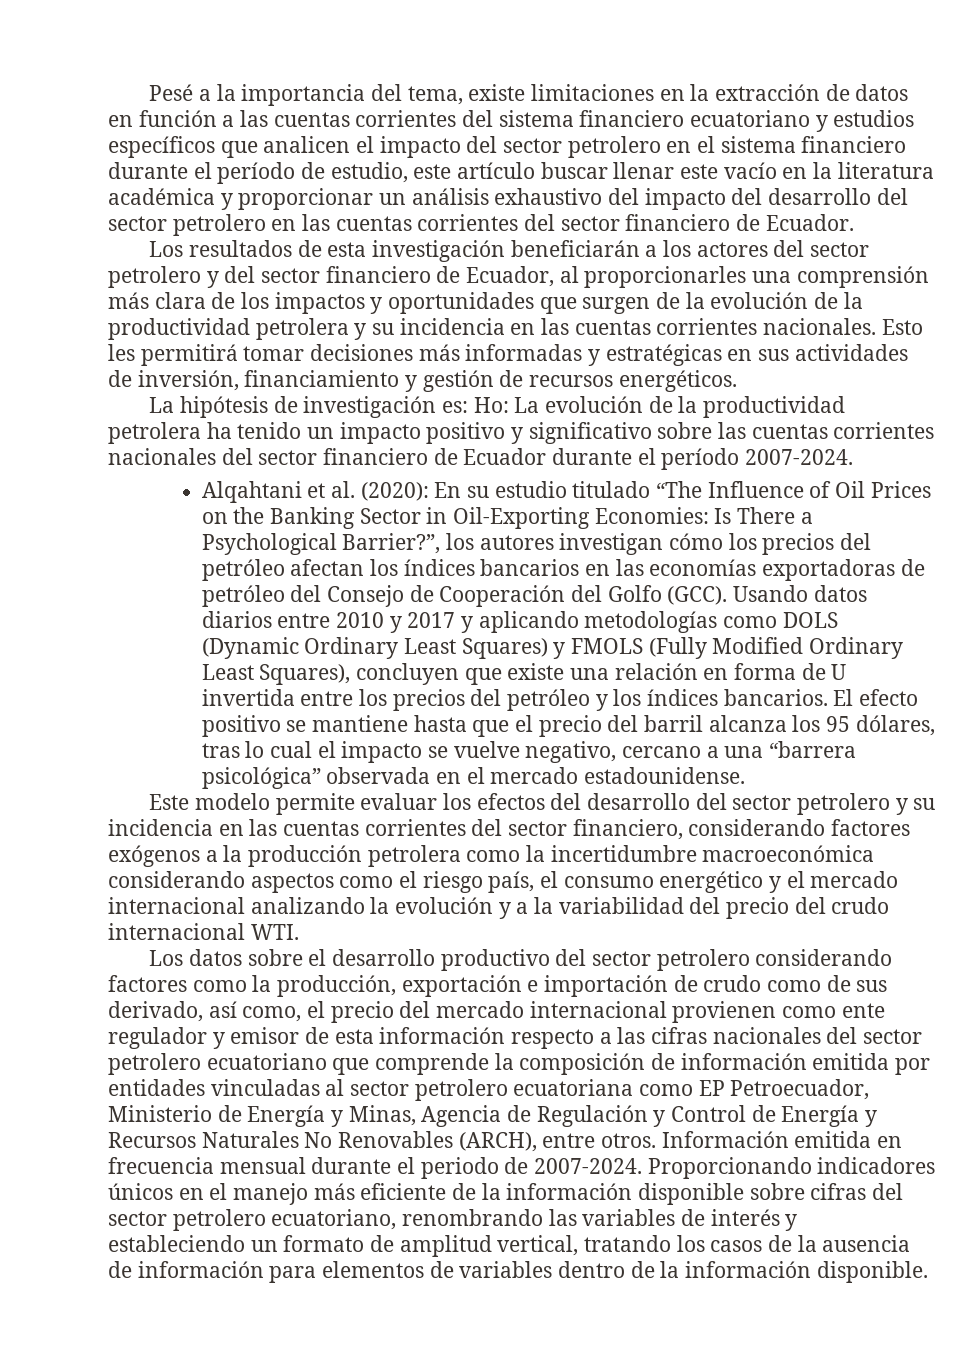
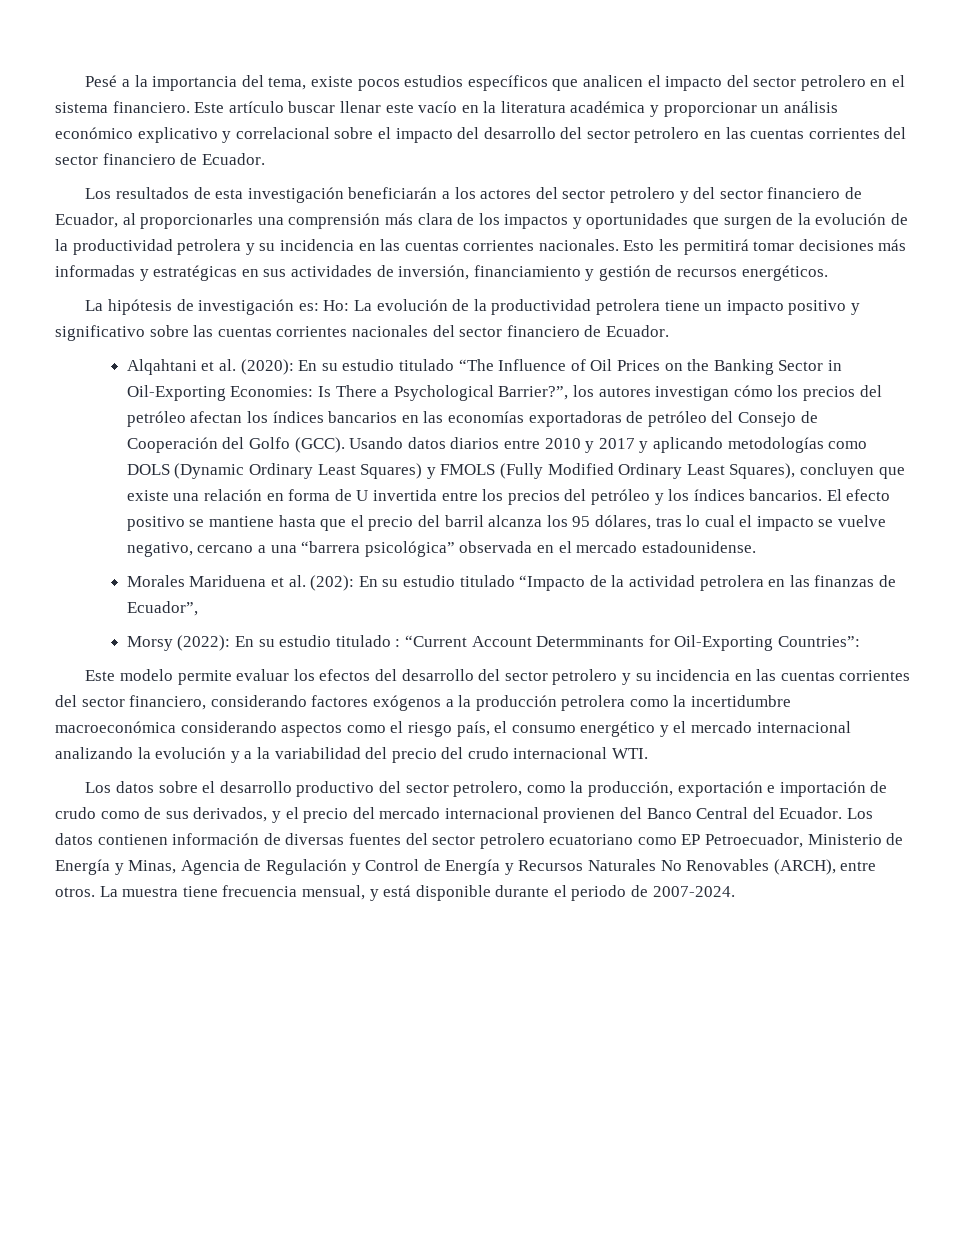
- Pesé a la importancia del tema, existe limitaciones en la extracción de datos en función a las cuentas corrientes del sistema financiero ecuatoriano y estudios específicos que analicen el impacto del sector petrolero en el sistema financiero durante el período de estudio, este artículo buscar llenar este vacío en la literatura académica y proporcionar un análisis exhaustivo del impacto del desarrollo del sector petrolero en las cuentas corrientes del sector financiero de Ecuador.
+ Pesé a la importancia del tema, existe pocos estudios específicos que analicen el impacto del sector petrolero en el sistema financiero. Este artículo buscar llenar este vacío en la literatura académica y proporcionar un análisis económico explicativo y correlacional sobre el impacto del desarrollo del sector petrolero en las cuentas corrientes del sector financiero de Ecuador.
- La hipótesis de investigación es: Ho: La evolución de la productividad petrolera ha tenido un impacto positivo y significativo sobre las cuentas corrientes nacionales del sector financiero de Ecuador durante el período 2007-2024.
+ La hipótesis de investigación es: Ho: La evolución de la productividad petrolera tiene un impacto positivo y significativo sobre las cuentas corrientes nacionales del sector financiero de Ecuador.
+ Morales Mariduena et al. (202): En su estudio titulado “Impacto de la actividad petrolera en las finanzas de Ecuador”,
+ Morsy (2022): En su estudio titulado : “Current Account Determminants for Oil-Exporting Countries”:
- Los datos sobre el desarrollo productivo del sector petrolero considerando factores como la producción, exportación e importación de crudo como de sus derivado, así como, el precio del mercado internacional provienen como ente regulador y emisor de esta información respecto a las cifras nacionales del sector petrolero ecuatoriano que comprende la composición de información emitida por entidades vinculadas al sector petrolero ecuatoriana como EP Petroecuador, Ministerio de Energía y Minas, Agencia de Regulación y Control de Energía y Recursos Naturales No Renovables (ARCH), entre otros.
+ Los datos sobre el desarrollo productivo del sector petrolero, como la producción, exportación e importación de crudo como de sus derivados, y el precio del mercado internacional provienen del Banco Central del Ecuador. Los datos contienen información de diversas fuentes del sector petrolero ecuatoriano como EP Petroecuador, Ministerio de Energía y Minas, Agencia de Regulación y Control de Energía y Recursos Naturales No Renovables (ARCH), entre otros.
- Información emitida en frecuencia mensual durante el periodo de 2007-2024. Proporcionando indicadores únicos en el manejo más eficiente de la información disponible sobre cifras del sector petrolero ecuatoriano, renombrando las variables de interés y estableciendo un formato de amplitud vertical, tratando los casos de la ausencia de información para elementos de variables dentro de la información disponible.
+ La muestra tiene frecuencia mensual, y está disponible durante el periodo de 2007-2024.

